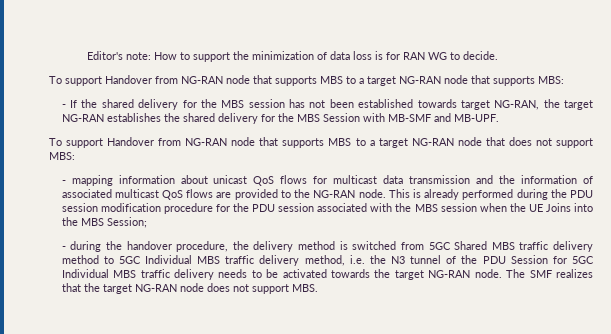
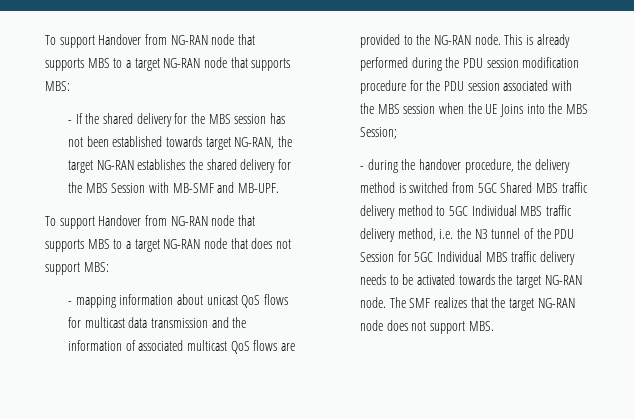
- Editor's note: How to support the minimization of data loss is for RAN WG to decide.

